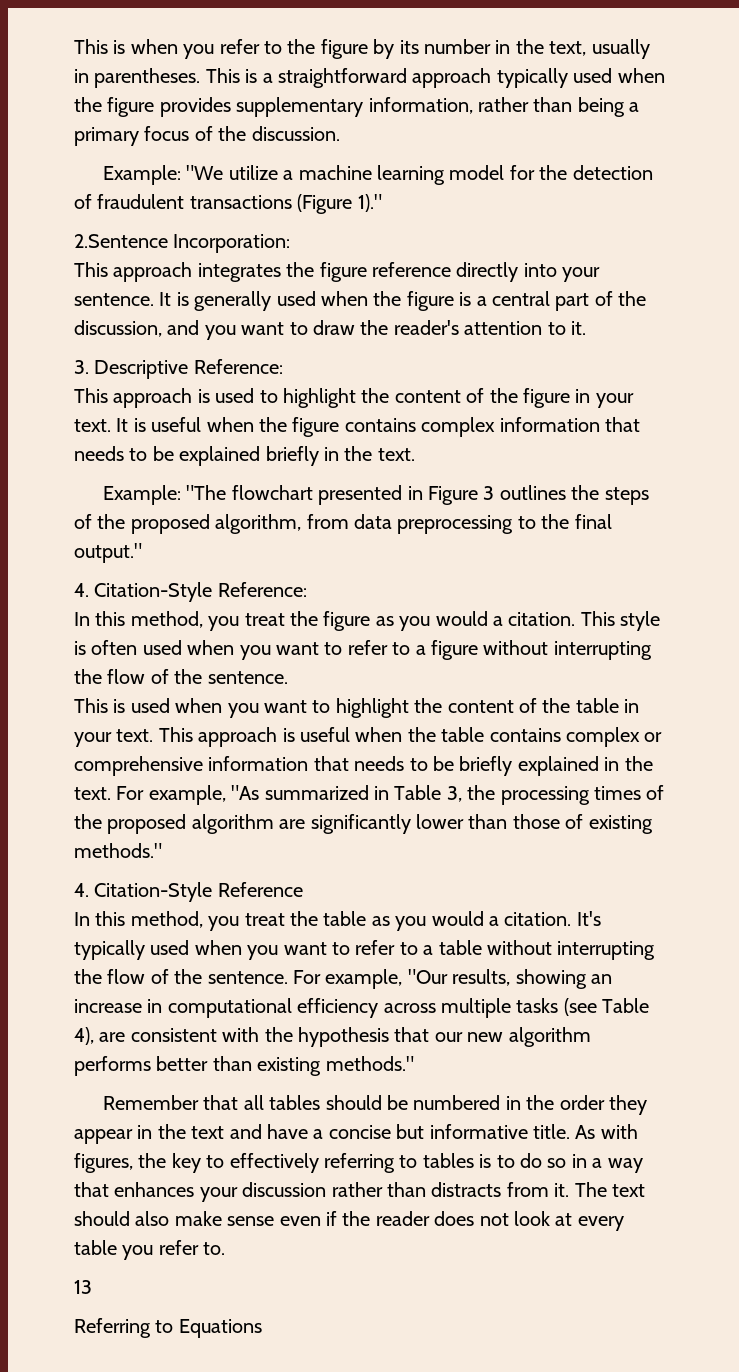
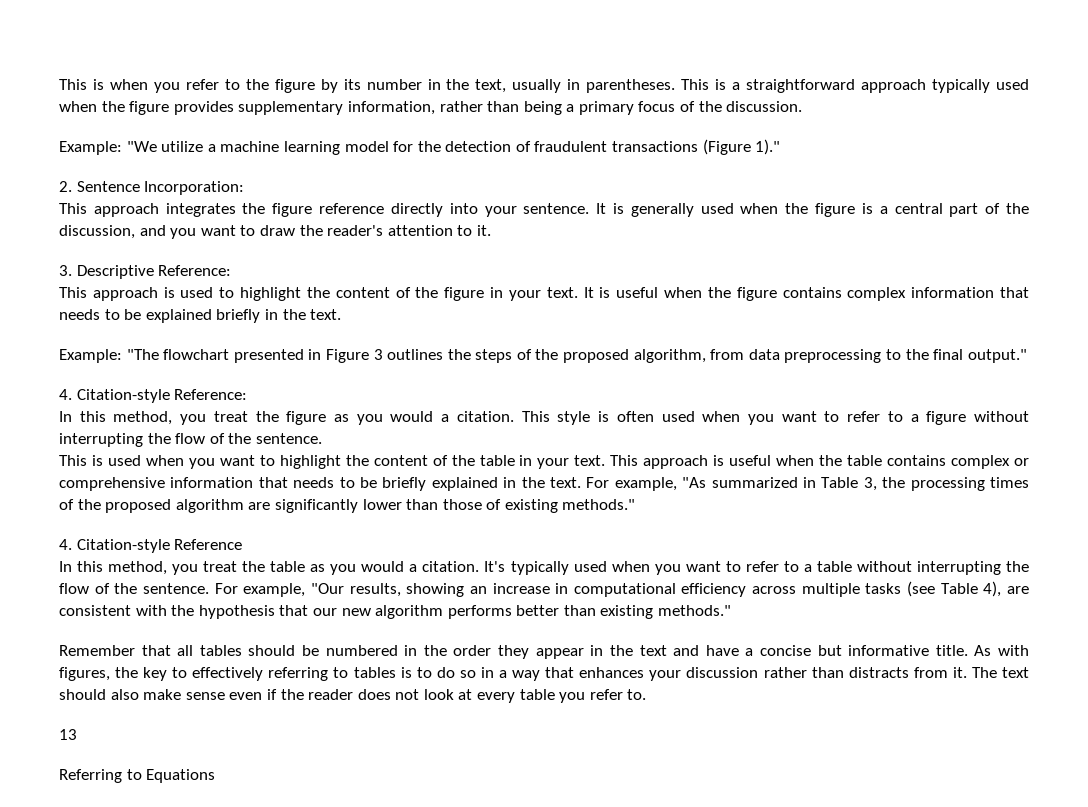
- 2.Sentence Incorporation:
+ 2. Sentence Incorporation:
- 4. Citation-Style Reference:
+ 4. Citation-style Reference:
- 4. Citation-Style Reference
+ 4. Citation-style Reference

